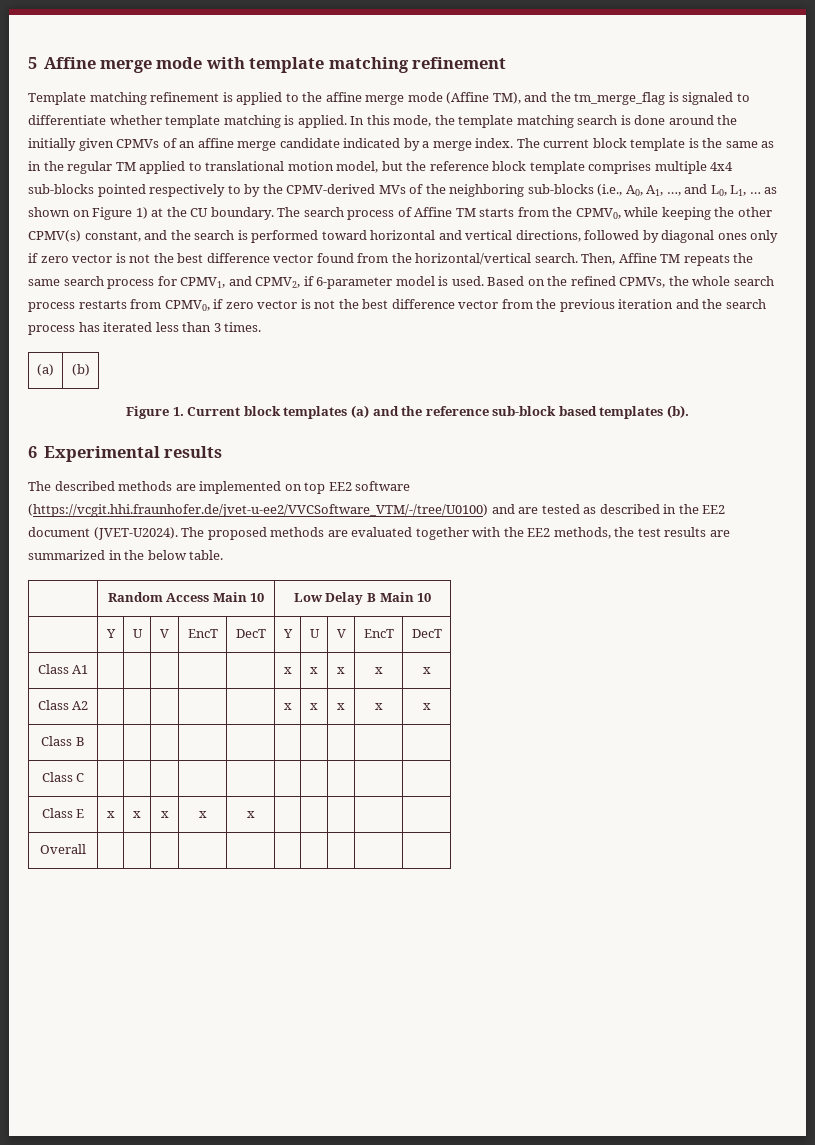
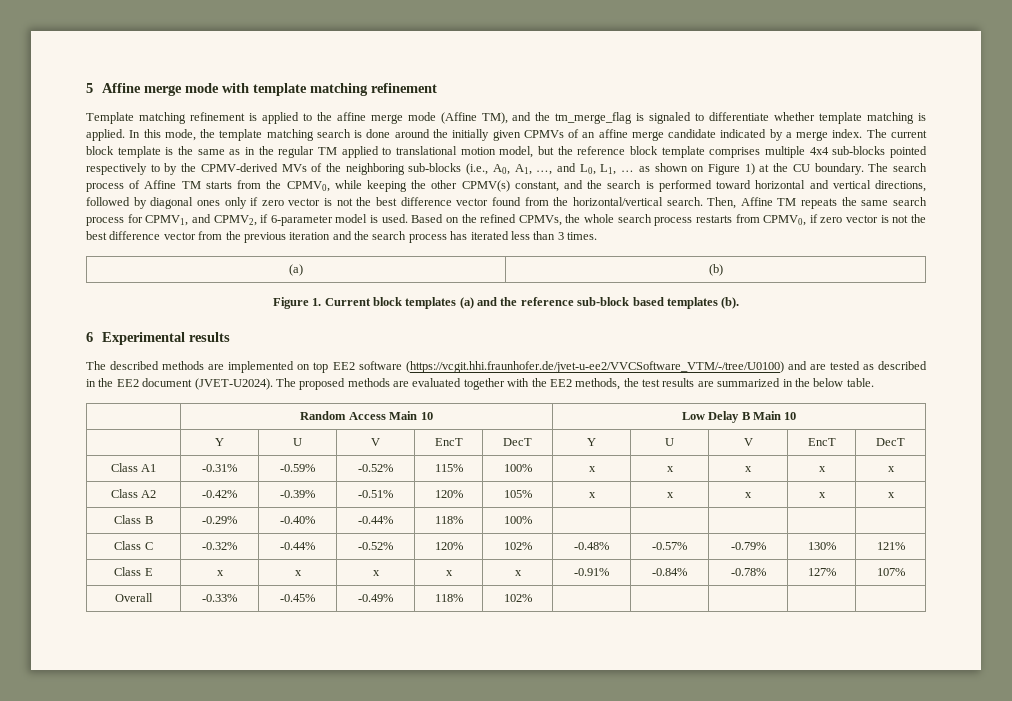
- Class A1 | | | | | | x | x | x | x | x
+ Class A1 | -0.31% | -0.59% | -0.52% | 115% | 100% | x | x | x | x | x
- Class A2 | | | | | | x | x | x | x | x
+ Class A2 | -0.42% | -0.39% | -0.51% | 120% | 105% | x | x | x | x | x
- Class B | | | | | | | | | |
- Class C | | | | | | | | | |
+ Class B | -0.29% | -0.40% | -0.44% | 118% | 100% | | | | |
+ Class C | -0.32% | -0.44% | -0.52% | 120% | 102% | -0.48% | -0.57% | -0.79% | 130% | 121%
- Class E | x | x | x | x | x | | | | |
- Overall | | | | | | | | | |
+ Class E | x | x | x | x | x | -0.91% | -0.84% | -0.78% | 127% | 107%
+ Overall | -0.33% | -0.45% | -0.49% | 118% | 102% | | | | |

